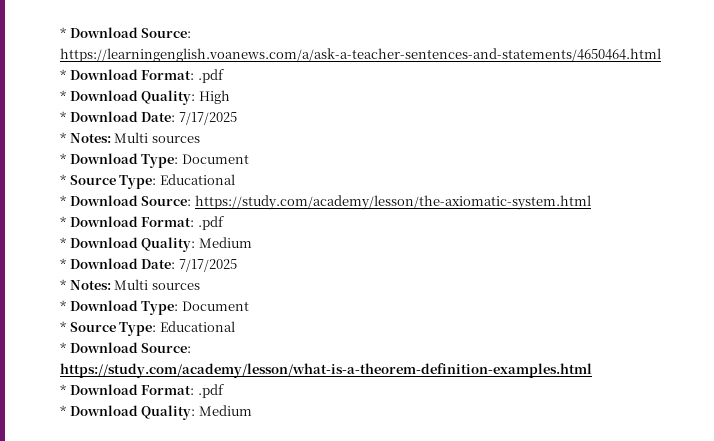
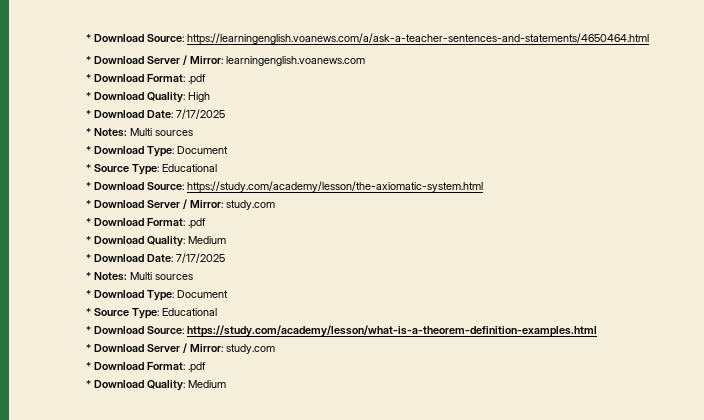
+ * Download Server / Mirror: learningenglish.voanews.com
  * Download Source: https://study.com/academy/lesson/the-axiomatic-system.html
+ * Download Server / Mirror: study.com
  * Download Source: https://study.com/academy/lesson/what-is-a-theorem-definition-examples.html
+ * Download Server / Mirror: study.com

